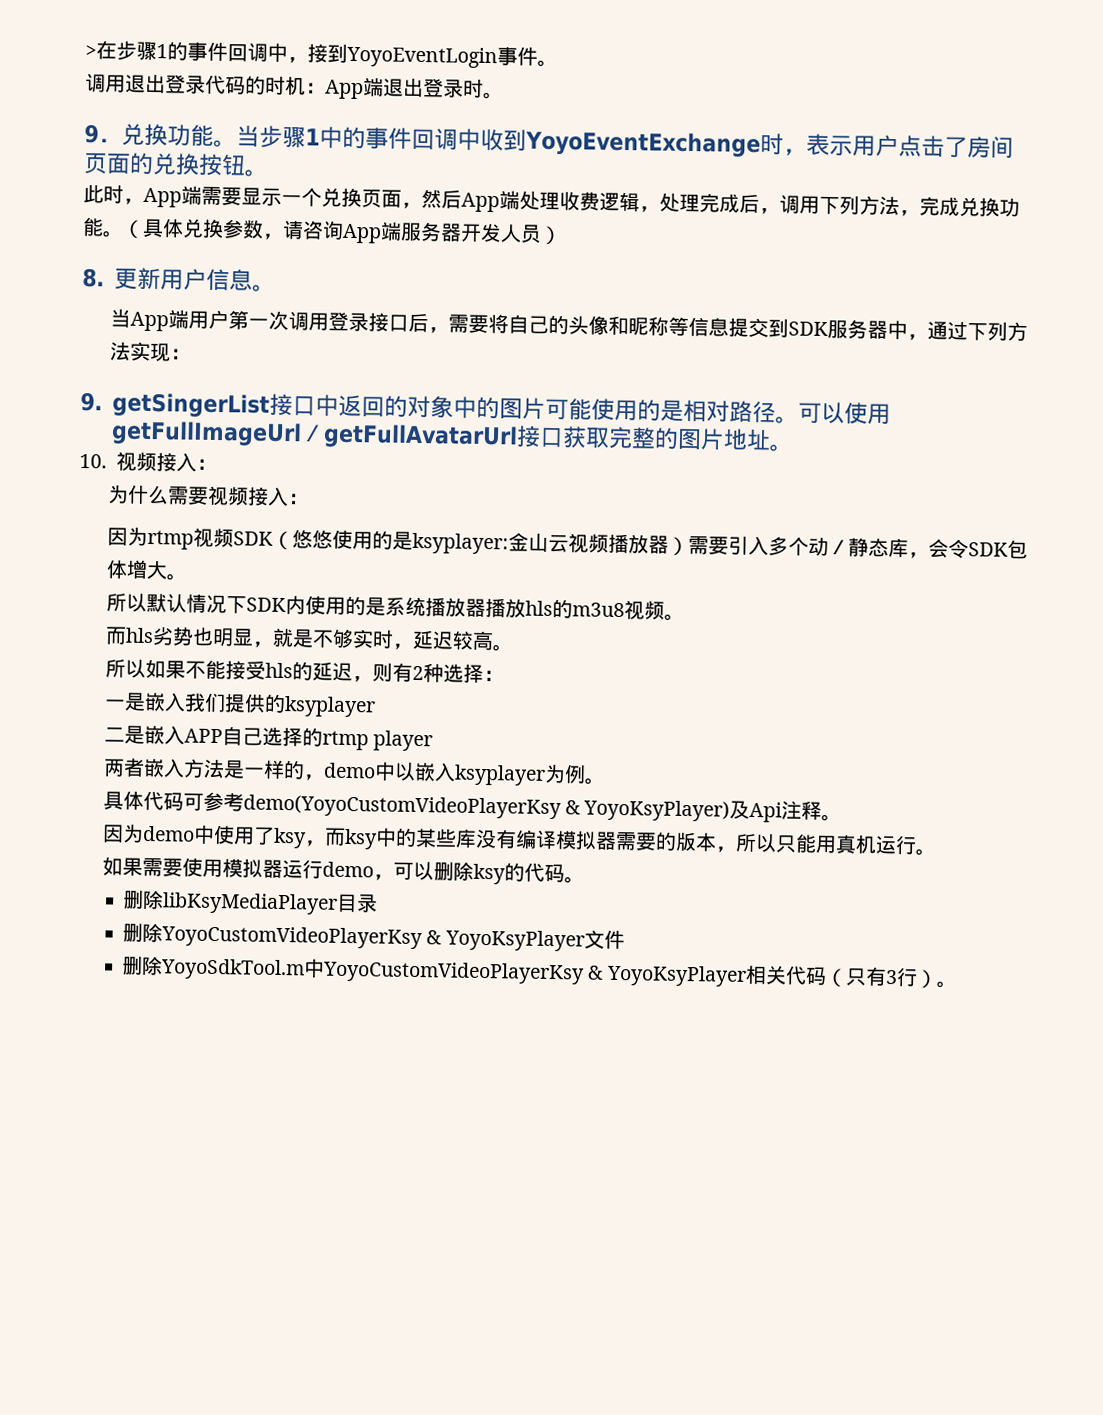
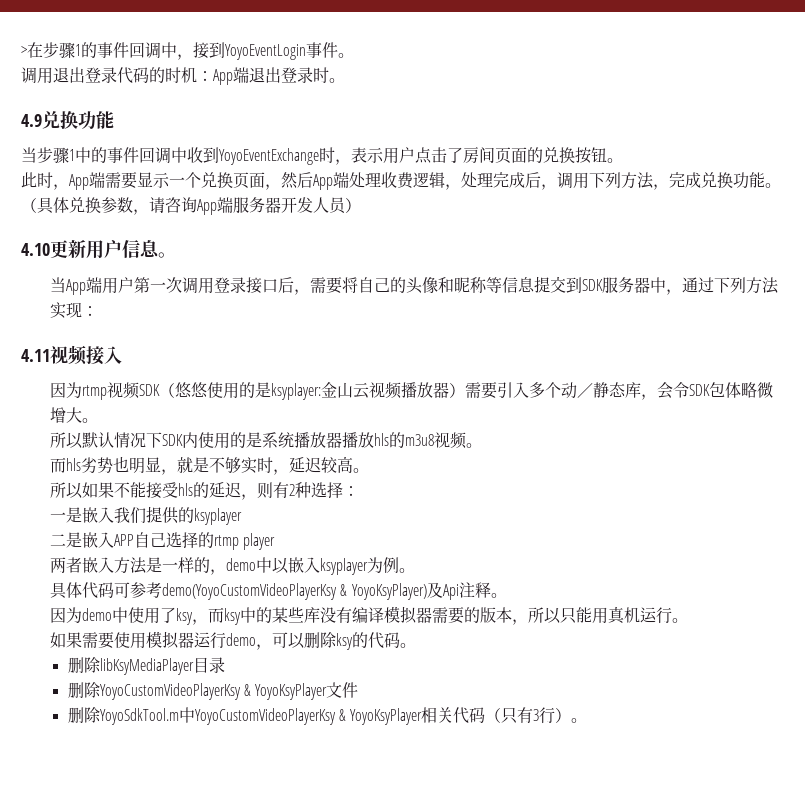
- 9．兑换功能。当步骤1中的事件回调中收到YoyoEventExchange时，表示用户点击了房间页面的兑换按钮。
+ 4.9兑换功能
+ 当步骤1中的事件回调中收到YoyoEventExchange时，表示用户点击了房间页面的兑换按钮。
- 8.更新用户信息。
+ 4.10更新用户信息。
- 9. getSingerList接口中返回的对象中的图片可能使用的是相对路径。可以使用getFullImageUrl／getFullAvatarUrl接口获取完整的图片地址。
- 10.视频接入：
- 为什么需要视频接入：
+ 4.11视频接入
- 因为rtmp视频SDK（悠悠使用的是ksyplayer:金山云视频播放器）需要引入多个动／静态库，会令SDK包体增大。
+ 因为rtmp视频SDK（悠悠使用的是ksyplayer:金山云视频播放器）需要引入多个动／静态库，会令SDK包体略微增大。

